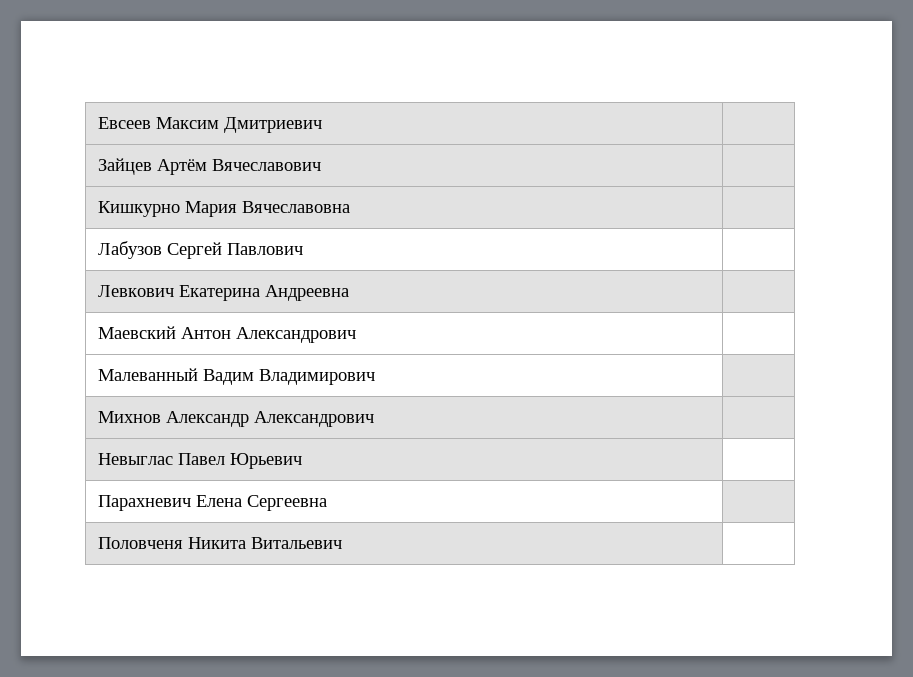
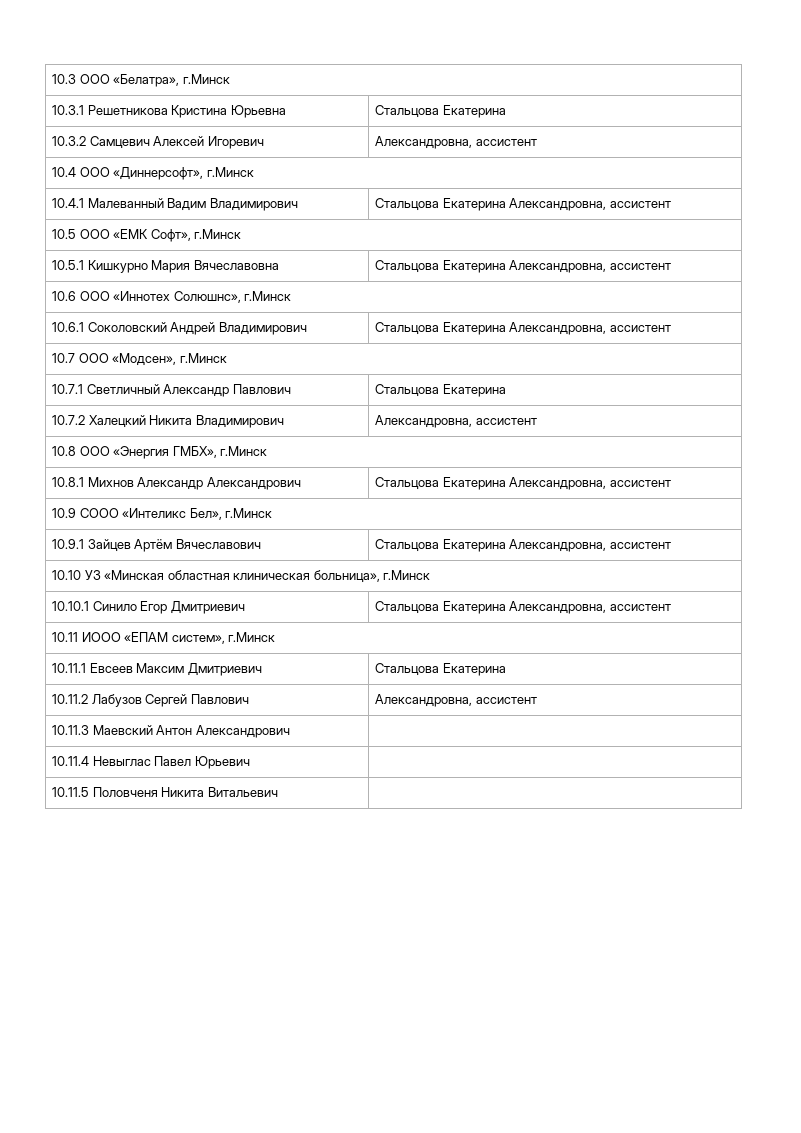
- Евсеев Максим Дмитриевич |
- Зайцев Артём Вячеславович |
- Кишкурно Мария Вячеславовна |
- Лабузов Сергей Павлович |
- Левкович Екатерина Андреевна |
- Маевский Антон Александрович |
+ 10.3 ООО «Белатра», г.Минск
+ 10.3.1 Решетникова Кристина Юрьевна | Стальцова Екатерина
+ 10.3.2 Самцевич Алексей Игоревич | Александровна, ассистент
+ 10.4 ООО «Диннерсофт», г.Минск
+ 10.4.1 Малеванный Вадим Владимирович | Стальцова Екатерина Александровна, ассистент
+ 10.5 ООО «ЕМК Софт», г.Минск
+ 10.5.1 Кишкурно Мария Вячеславовна | Стальцова Екатерина Александровна, ассистент
+ 10.6 ООО «Иннотех Солюшнс», г.Минск
+ 10.6.1 Соколовский Андрей Владимирович | Стальцова Екатерина Александровна, ассистент
+ 10.7 ООО «Модсен», г.Минск
+ 10.7.1 Светличный Александр Павлович | Стальцова Екатерина
+ 10.7.2 Халецкий Никита Владимирович | Александровна, ассистент
+ 10.8 ООО «Энергия ГМБХ», г.Минск
+ 10.8.1 Михнов Александр Александрович | Стальцова Екатерина Александровна, ассистент
+ 10.9 СООО «Интеликс Бел», г.Минск
+ 10.9.1 Зайцев Артём Вячеславович | Стальцова Екатерина Александровна, ассистент
+ 10.10 УЗ «Минская областная клиническая больница», г.Минск
+ 10.10.1 Синило Егор Дмитриевич | Стальцова Екатерина Александровна, ассистент
+ 10.11 ИООО «ЕПАМ систем», г.Минск
+ 10.11.1 Евсеев Максим Дмитриевич | Стальцова Екатерина
+ 10.11.2 Лабузов Сергей Павлович | Александровна, ассистент
+ 10.11.3 Маевский Антон Александрович |
- Малеванный Вадим Владимирович |
- Михнов Александр Александрович |
- Невыглас Павел Юрьевич |
+ 10.11.4 Невыглас Павел Юрьевич |
- Парахневич Елена Сергеевна |
- Половченя Никита Витальевич |
+ 10.11.5 Половченя Никита Витальевич |

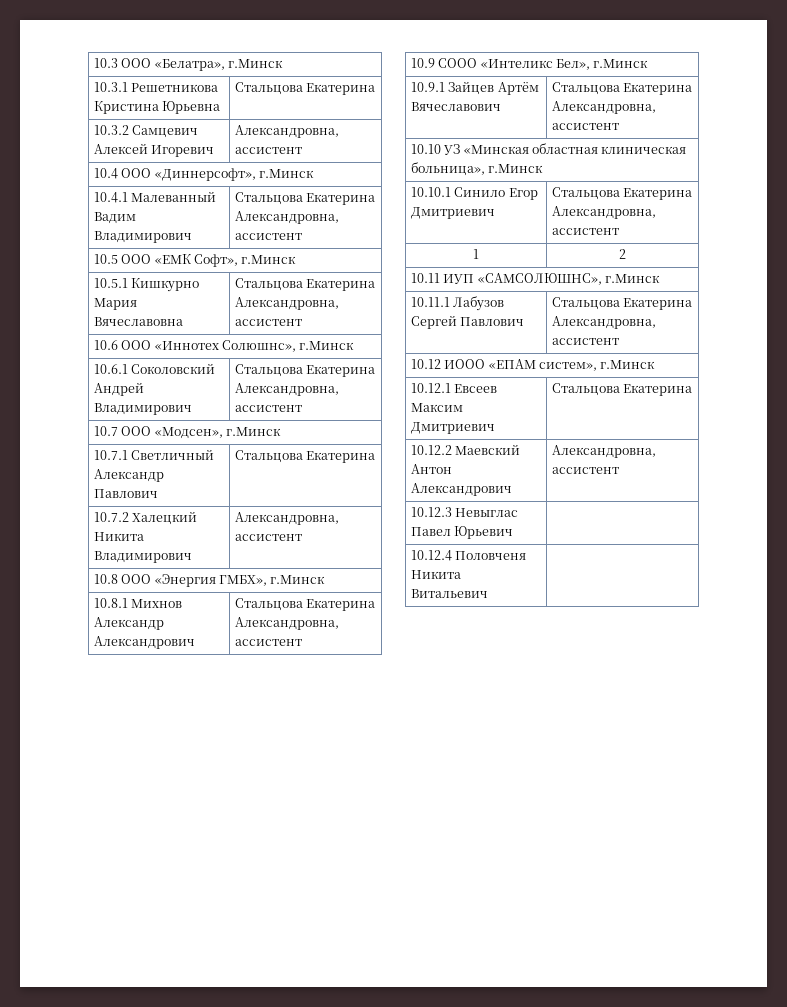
+ 1 | 2
- 10.11 ИООО «ЕПАМ систем», г.Минск
+ 10.11 ИУП «САМСОЛЮШНС», г.Минск
+ 10.11.1 Лабузов Сергей Павлович | Стальцова Екатерина Александровна, ассистент
+ 10.12 ИООО «ЕПАМ систем», г.Минск
- 10.11.1 Евсеев Максим Дмитриевич | Стальцова Екатерина
+ 10.12.1 Евсеев Максим Дмитриевич | Стальцова Екатерина
- 10.11.2 Лабузов Сергей Павлович | Александровна, ассистент
- 10.11.3 Маевский Антон Александрович |
- 10.11.4 Невыглас Павел Юрьевич |
+ 10.12.2 Маевский Антон Александрович | Александровна, ассистент
+ 10.12.3 Невыглас Павел Юрьевич |
- 10.11.5 Половченя Никита Витальевич |
+ 10.12.4 Половченя Никита Витальевич |

